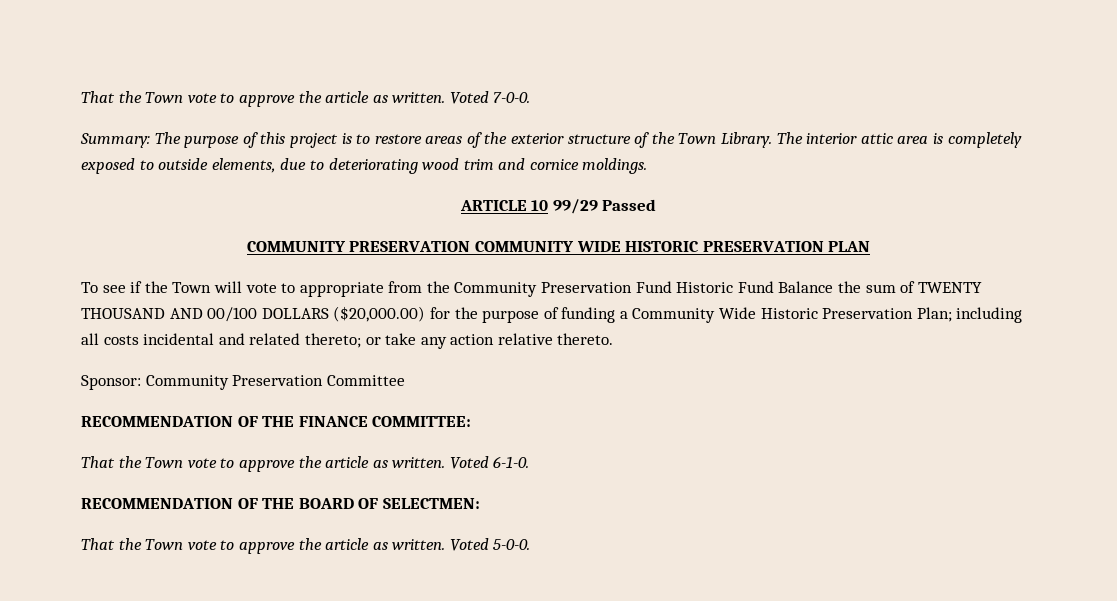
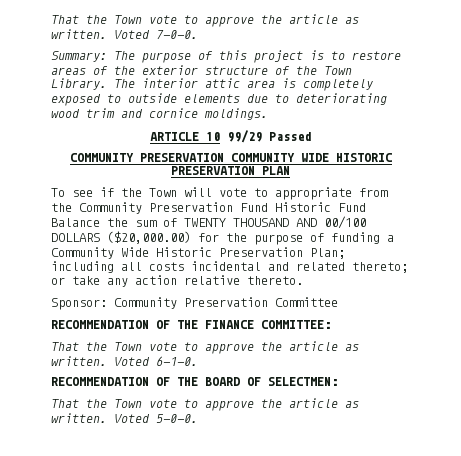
- The interior attic area is completely exposed to outside elements, due to deteriorating wood trim and cornice moldings.
+ The interior attic area is completely exposed to outside elements due to deteriorating wood trim and cornice moldings.

